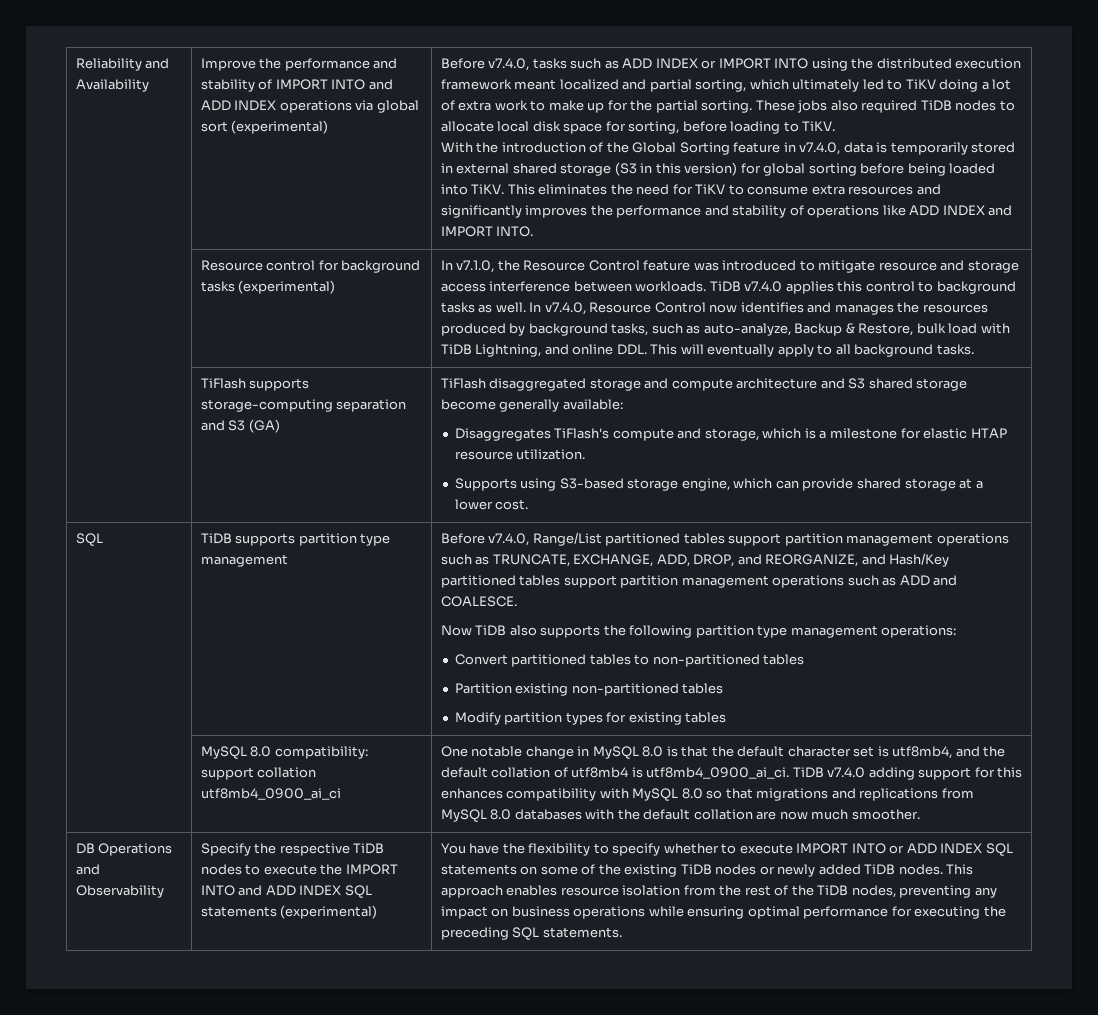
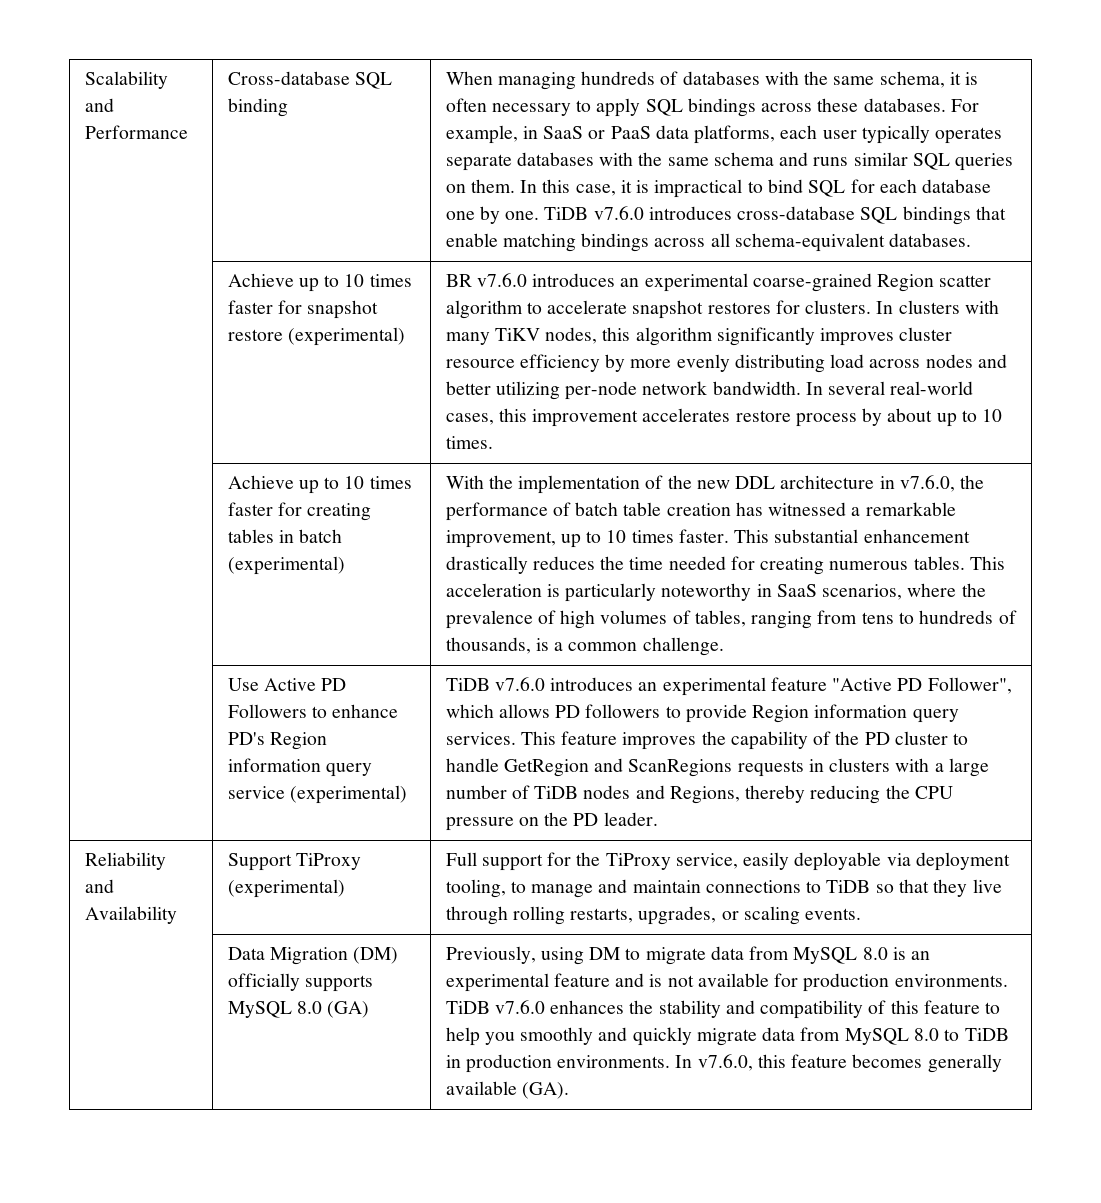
- Reliability and Availability | Improve the performance and stability of IMPORT INTO and ADD INDEX operations via global sort (experimental) | Before v7.4.0, tasks such as ADD INDEX or IMPORT INTO using the distributed execution framework meant localized and partial sorting, which ultimately led to TiKV doing a lot of extra work to make up for the partial sorting. These jobs also required TiDB nodes to allocate local disk space for sorting, before loading to TiKV.
- With the introduction of the Global Sorting feature in v7.4.0, data is temporarily stored in external shared storage (S3 in this version) for global sorting before being loaded into TiKV. This eliminates the need for TiKV to consume extra resources and significantly improves the performance and stability of operations like ADD INDEX and IMPORT INTO.
- | Resource control for background tasks (experimental) | In v7.1.0, the Resource Control feature was introduced to mitigate resource and storage access interference between workloads. TiDB v7.4.0 applies this control to background tasks as well. In v7.4.0, Resource Control now identifies and manages the resources produced by background tasks, such as auto-analyze, Backup & Restore, bulk load with TiDB Lightning, and online DDL. This will eventually apply to all background tasks.
- | TiFlash supports storage-computing separation and S3 (GA) | TiFlash disaggregated storage and compute architecture and S3 shared storage become generally available:
- Disaggregates TiFlash's compute and storage, which is a milestone for elastic HTAP resource utilization.
- Supports using S3-based storage engine, which can provide shared storage at a lower cost.
- SQL | TiDB supports partition type management | Before v7.4.0, Range/List partitioned tables support partition management operations such as TRUNCATE, EXCHANGE, ADD, DROP, and REORGANIZE, and Hash/Key partitioned tables support partition management operations such as ADD and COALESCE.
- Now TiDB also supports the following partition type management operations:
- Convert partitioned tables to non-partitioned tables
- Partition existing non-partitioned tables
- Modify partition types for existing tables
- | MySQL 8.0 compatibility: support collation utf8mb4_0900_ai_ci | One notable change in MySQL 8.0 is that the default character set is utf8mb4, and the default collation of utf8mb4 is utf8mb4_0900_ai_ci. TiDB v7.4.0 adding support for this enhances compatibility with MySQL 8.0 so that migrations and replications from MySQL 8.0 databases with the default collation are now much smoother.
- DB Operations and Observability | Specify the respective TiDB nodes to execute the IMPORT INTO and ADD INDEX SQL statements (experimental) | You have the flexibility to specify whether to execute IMPORT INTO or ADD INDEX SQL statements on some of the existing TiDB nodes or newly added TiDB nodes. This approach enables resource isolation from the rest of the TiDB nodes, preventing any impact on business operations while ensuring optimal performance for executing the preceding SQL statements.
+ Scalability and Performance | Cross-database SQL binding | When managing hundreds of databases with the same schema, it is often necessary to apply SQL bindings across these databases. For example, in SaaS or PaaS data platforms, each user typically operates separate databases with the same schema and runs similar SQL queries on them. In this case, it is impractical to bind SQL for each database one by one. TiDB v7.6.0 introduces cross-database SQL bindings that enable matching bindings across all schema-equivalent databases.
+ | Achieve up to 10 times faster for snapshot restore (experimental) | BR v7.6.0 introduces an experimental coarse-grained Region scatter algorithm to accelerate snapshot restores for clusters. In clusters with many TiKV nodes, this algorithm significantly improves cluster resource efficiency by more evenly distributing load across nodes and better utilizing per-node network bandwidth. In several real-world cases, this improvement accelerates restore process by about up to 10 times.
+ | Achieve up to 10 times faster for creating tables in batch (experimental) | With the implementation of the new DDL architecture in v7.6.0, the performance of batch table creation has witnessed a remarkable improvement, up to 10 times faster. This substantial enhancement drastically reduces the time needed for creating numerous tables. This acceleration is particularly noteworthy in SaaS scenarios, where the prevalence of high volumes of tables, ranging from tens to hundreds of thousands, is a common challenge.
+ | Use Active PD Followers to enhance PD's Region information query service (experimental) | TiDB v7.6.0 introduces an experimental feature "Active PD Follower", which allows PD followers to provide Region information query services. This feature improves the capability of the PD cluster to handle GetRegion and ScanRegions requests in clusters with a large number of TiDB nodes and Regions, thereby reducing the CPU pressure on the PD leader.
+ Reliability and Availability | Support TiProxy (experimental) | Full support for the TiProxy service, easily deployable via deployment tooling, to manage and maintain connections to TiDB so that they live through rolling restarts, upgrades, or scaling events.
+ | Data Migration (DM) officially supports MySQL 8.0 (GA) | Previously, using DM to migrate data from MySQL 8.0 is an experimental feature and is not available for production environments. TiDB v7.6.0 enhances the stability and compatibility of this feature to help you smoothly and quickly migrate data from MySQL 8.0 to TiDB in production environments. In v7.6.0, this feature becomes generally available (GA).

